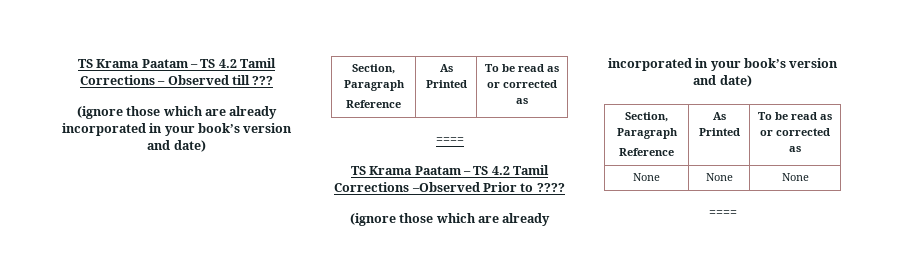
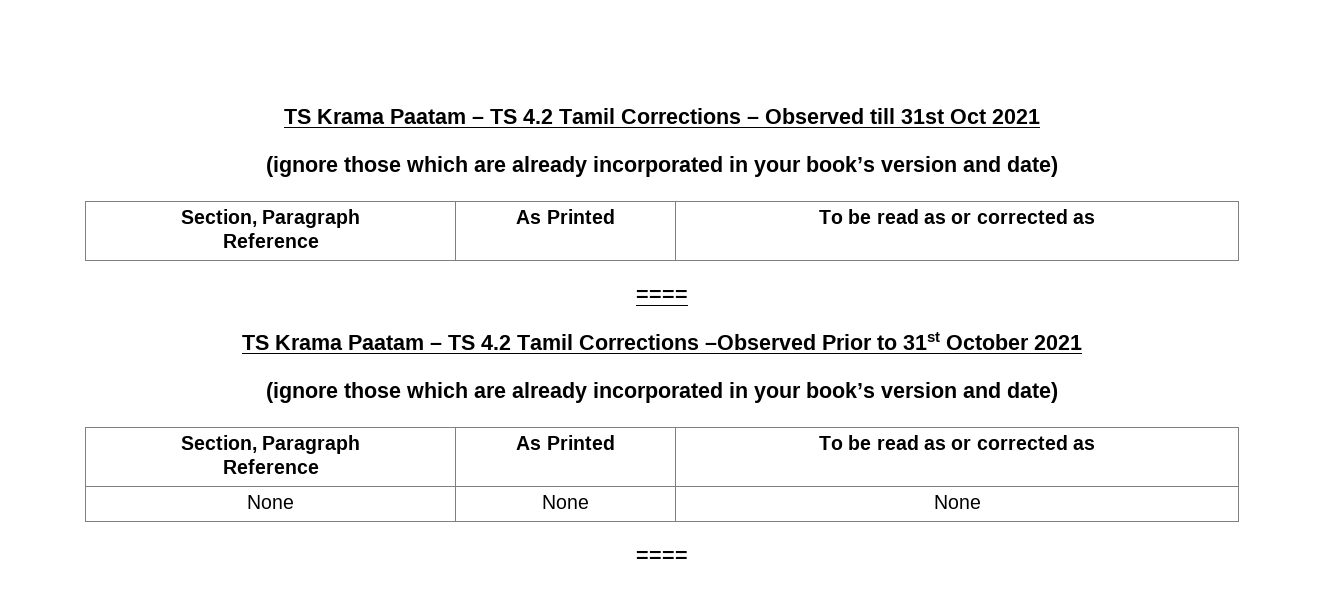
- TS Krama Paatam – TS 4.2 Tamil Corrections – Observed till ???
+ TS Krama Paatam – TS 4.2 Tamil Corrections – Observed till 31st Oct 2021
- TS Krama Paatam – TS 4.2 Tamil Corrections –Observed Prior to ????
+ TS Krama Paatam – TS 4.2 Tamil Corrections –Observed Prior to 31st October 2021

